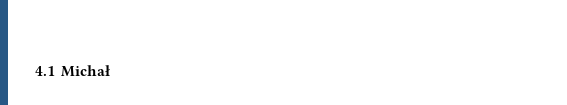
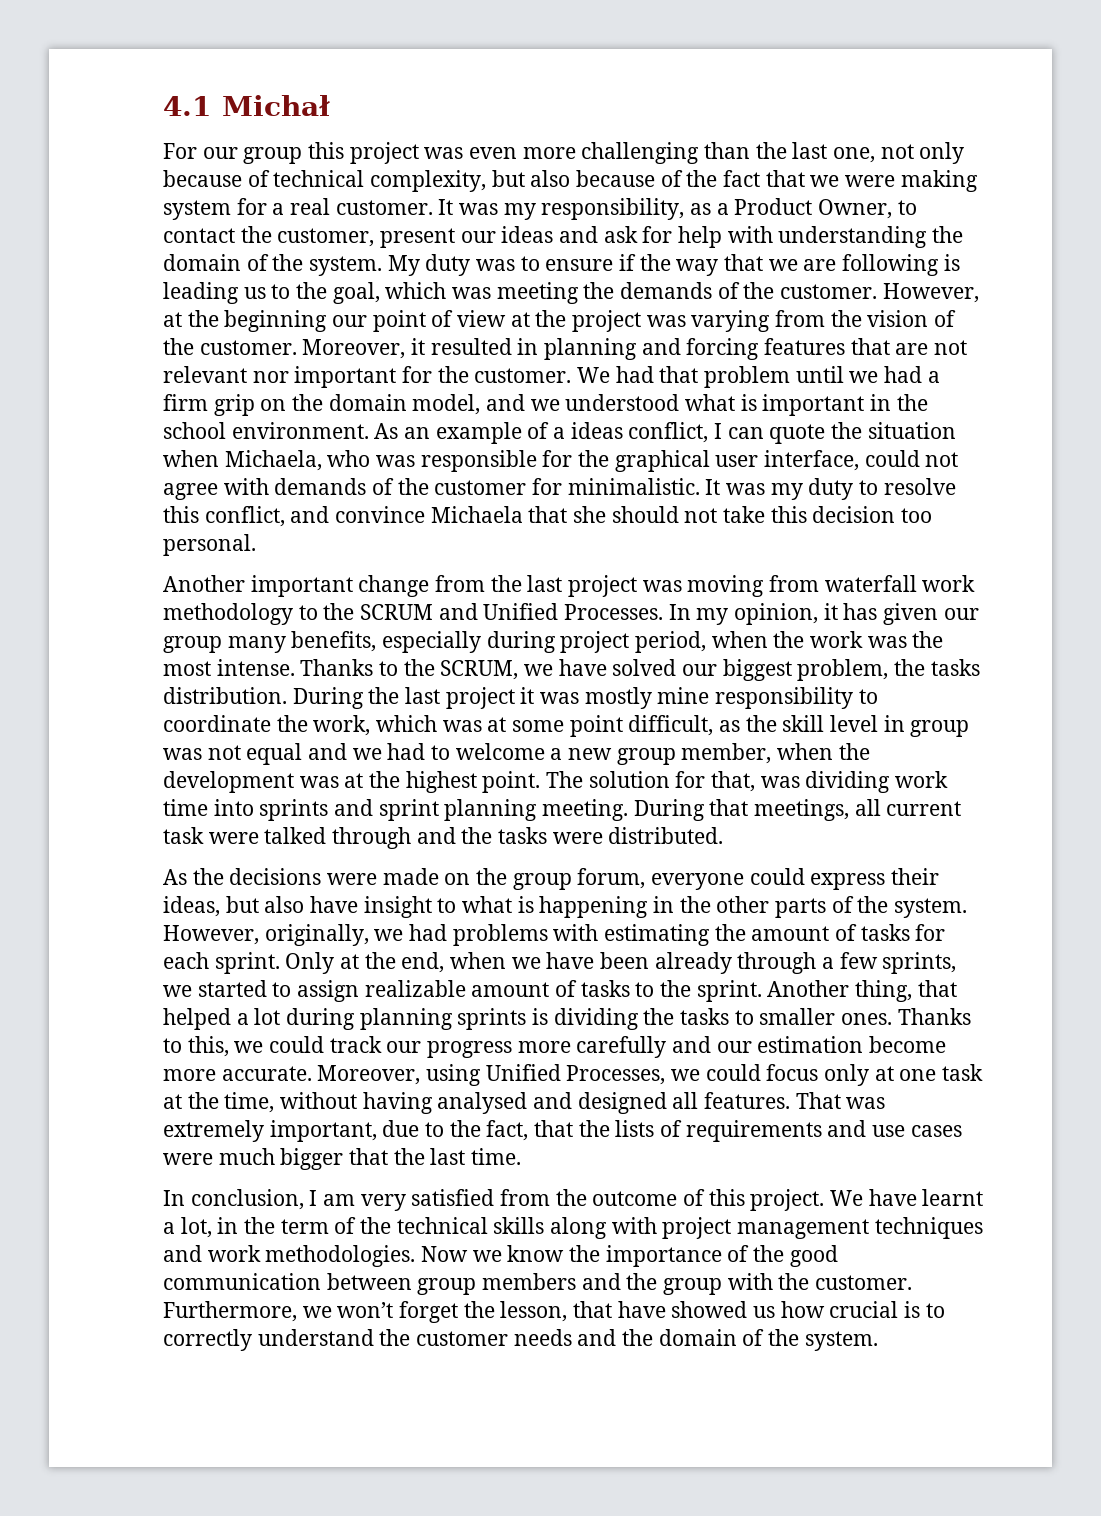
+ For our group this project was even more challenging than the last one, not only because of technical complexity, but also because of the fact that we were making system for a real customer. It was my responsibility, as a Product Owner, to contact the customer, present our ideas and ask for help with understanding the domain of the system. My duty was to ensure if the way that we are following is leading us to the goal, which was meeting the demands of the customer. However, at the beginning our point of view at the project was varying from the vision of the customer. Moreover, it resulted in planning and forcing features that are not relevant nor important for the customer. We had that problem until we had a firm grip on the domain model, and we understood what is important in the school environment. As an example of a ideas conflict, I can quote the situation when Michaela, who was responsible for the graphical user interface, could not agree with demands of the customer for minimalistic. It was my duty to resolve this conflict, and convince Michaela that she should not take this decision too personal.
+ Another important change from the last project was moving from waterfall work methodology to the SCRUM and Unified Processes. In my opinion, it has given our group many benefits, especially during project period, when the work was the most intense. Thanks to the SCRUM, we have solved our biggest problem, the tasks distribution. During the last project it was mostly mine responsibility to coordinate the work, which was at some point difficult, as the skill level in group was not equal and we had to welcome a new group member, when the development was at the highest point. The solution for that, was dividing work time into sprints and sprint planning meeting. During that meetings, all current task were talked through and the tasks were distributed.
+ As the decisions were made on the group forum, everyone could express their ideas, but also have insight to what is happening in the other parts of the system. However, originally, we had problems with estimating the amount of tasks for each sprint. Only at the end, when we have been already through a few sprints, we started to assign realizable amount of tasks to the sprint. Another thing, that helped a lot during planning sprints is dividing the tasks to smaller ones. Thanks to this, we could track our progress more carefully and our estimation become more accurate. Moreover, using Unified Processes, we could focus only at one task at the time, without having analysed and designed all features. That was extremely important, due to the fact, that the lists of requirements and use cases were much bigger that the last time.
+ In conclusion, I am very satisfied from the outcome of this project. We have learnt a lot, in the term of the technical skills along with project management techniques and work methodologies. Now we know the importance of the good communication between group members and the group with the customer. Furthermore, we won’t forget the lesson, that have showed us how crucial is to correctly understand the customer needs and the domain of the system.

